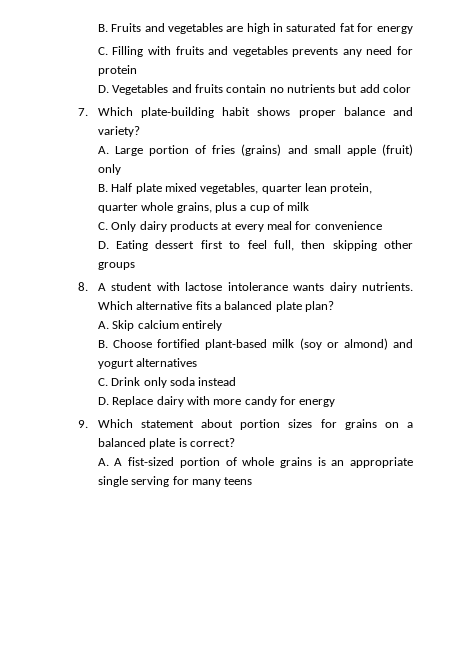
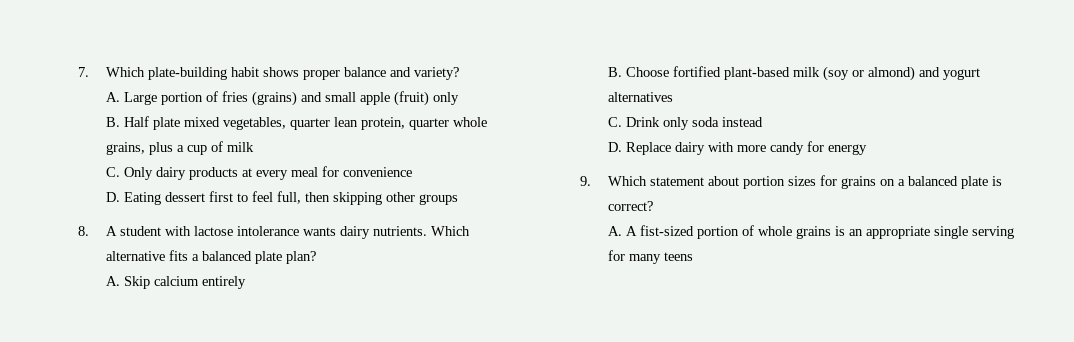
- B. Fruits and vegetables are high in saturated fat for energy
- C. Filling with fruits and vegetables prevents any need for protein
- D. Vegetables and fruits contain no nutrients but add color

